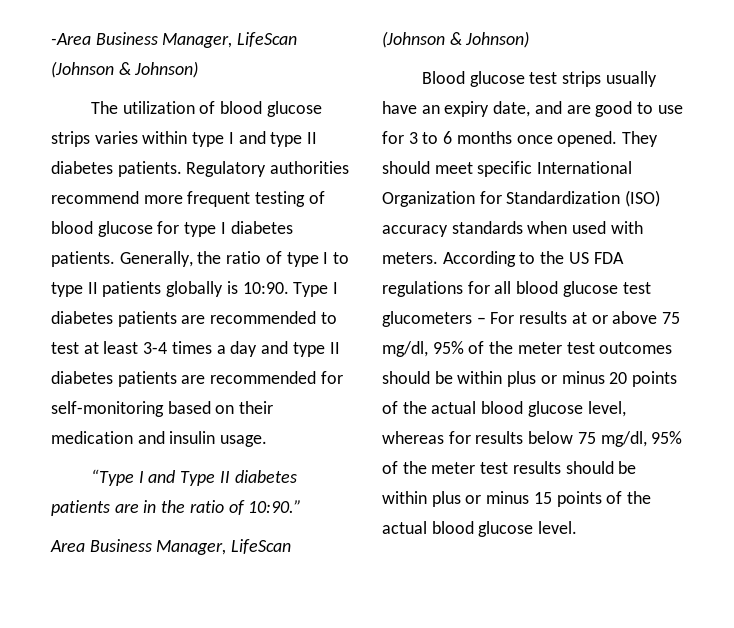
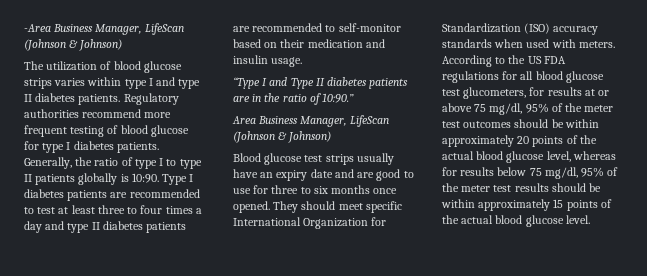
- Type I diabetes patients are recommended to test at least 3-4 times a day and type II diabetes patients are recommended for self-monitoring based on their medication and insulin usage.
+ Type I diabetes patients are recommended to test at least three to four times a day and type II diabetes patients are recommended to self-monitor based on their medication and insulin usage.
- Blood glucose test strips usually have an expiry date, and are good to use for 3 to 6 months once opened.
+ Blood glucose test strips usually have an expiry date and are good to use for three to six months once opened.
- According to the US FDA regulations for all blood glucose test glucometers – For results at or above 75 mg/dl, 95% of the meter test outcomes should be within plus or minus 20 points of the actual blood glucose level, whereas for results below 75 mg/dl, 95% of the meter test results should be within plus or minus 15 points of the actual blood glucose level.
+ According to the US FDA regulations for all blood glucose test glucometers, for results at or above 75 mg/dl, 95% of the meter test outcomes should be within approximately 20 points of the actual blood glucose level, whereas for results below 75 mg/dl, 95% of the meter test results should be within approximately 15 points of the actual blood glucose level.

